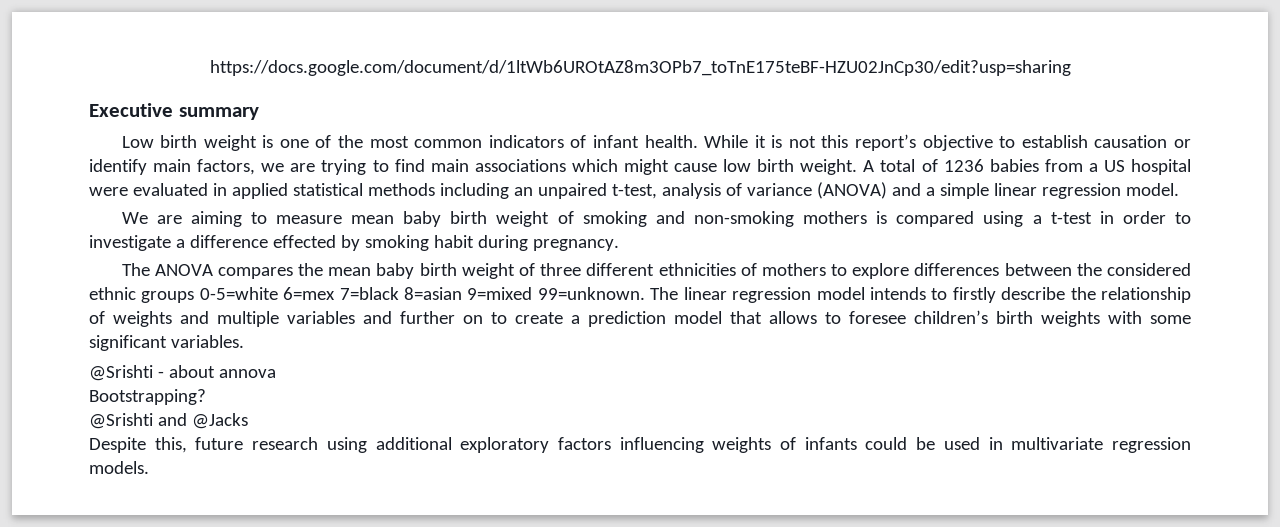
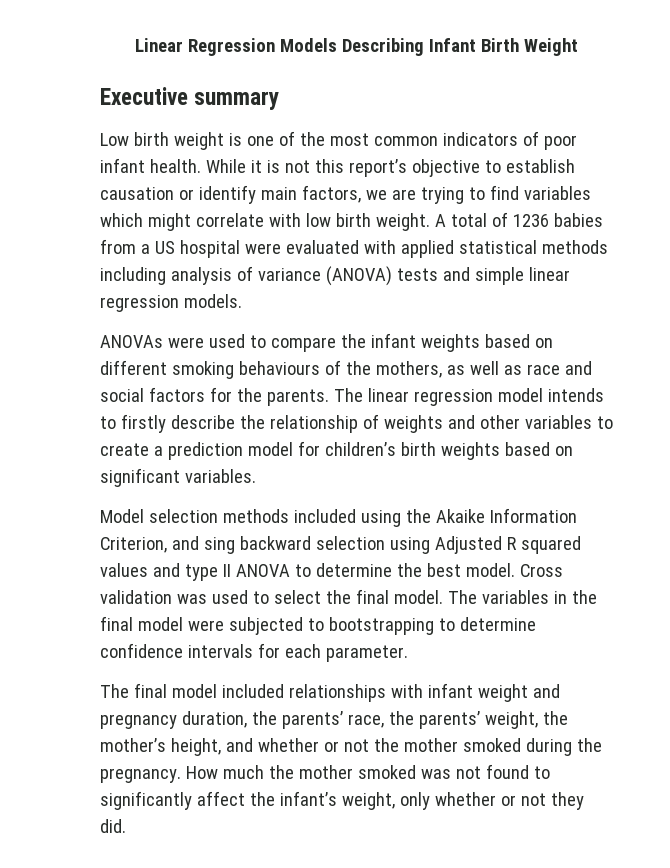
- https://docs.google.com/document/d/1ltWb6UROtAZ8m3OPb7_toTnE175teBF-HZU02JnCp30/edit?usp=sharing
+ Linear Regression Models Describing Infant Birth Weight
- Low birth weight is one of the most common indicators of infant health.
+ Low birth weight is one of the most common indicators of poor infant health.
- While it is not this report’s objective to establish causation or identify main factors, we are trying to find main associations which might cause low birth weight.
+ While it is not this report’s objective to establish causation or identify main factors, we are trying to find variables which might correlate with low birth weight.
- A total of 1236 babies from a US hospital were evaluated in applied statistical methods including an unpaired t-test, analysis of variance (ANOVA) and a simple linear regression model.
- We are aiming to measure mean baby birth weight of smoking and non-smoking mothers is compared using a t-test in order to investigate a difference effected by smoking habit during pregnancy.
- The ANOVA compares the mean baby birth weight of three different ethnicities of mothers to explore differences between the considered ethnic groups 0-5=white 6=mex 7=black 8=asian 9=mixed 99=unknown.
+ A total of 1236 babies from a US hospital were evaluated with applied statistical methods including analysis of variance (ANOVA) tests and simple linear regression models.
+ ANOVAs were used to compare the infant weights based on different smoking behaviours of the mothers, as well as race and social factors for the parents.
- The linear regression model intends to firstly describe the relationship of weights and multiple variables and further on to create a prediction model that allows to foresee children’s birth weights with some significant variables.
+ The linear regression model intends to firstly describe the relationship of weights and other variables to create a prediction model for children’s birth weights based on significant variables.
- @Srishti - about annova
- Bootstrapping?
- @Srishti and @Jacks
- Despite this, future research using additional exploratory factors influencing weights of infants could be used in multivariate regression models.
+ Model selection methods included using the Akaike Information Criterion, and sing backward selection using Adjusted R squared values and type II ANOVA to determine the best model. Cross validation was used to select the final model. The variables in the final model were subjected to bootstrapping to determine confidence intervals for each parameter.
+ The final model included relationships with infant weight and pregnancy duration, the parents’ race, the parents’ weight, the mother’s height, and whether or not the mother smoked during the pregnancy. How much the mother smoked was not found to significantly affect the infant’s weight, only whether or not they did.

